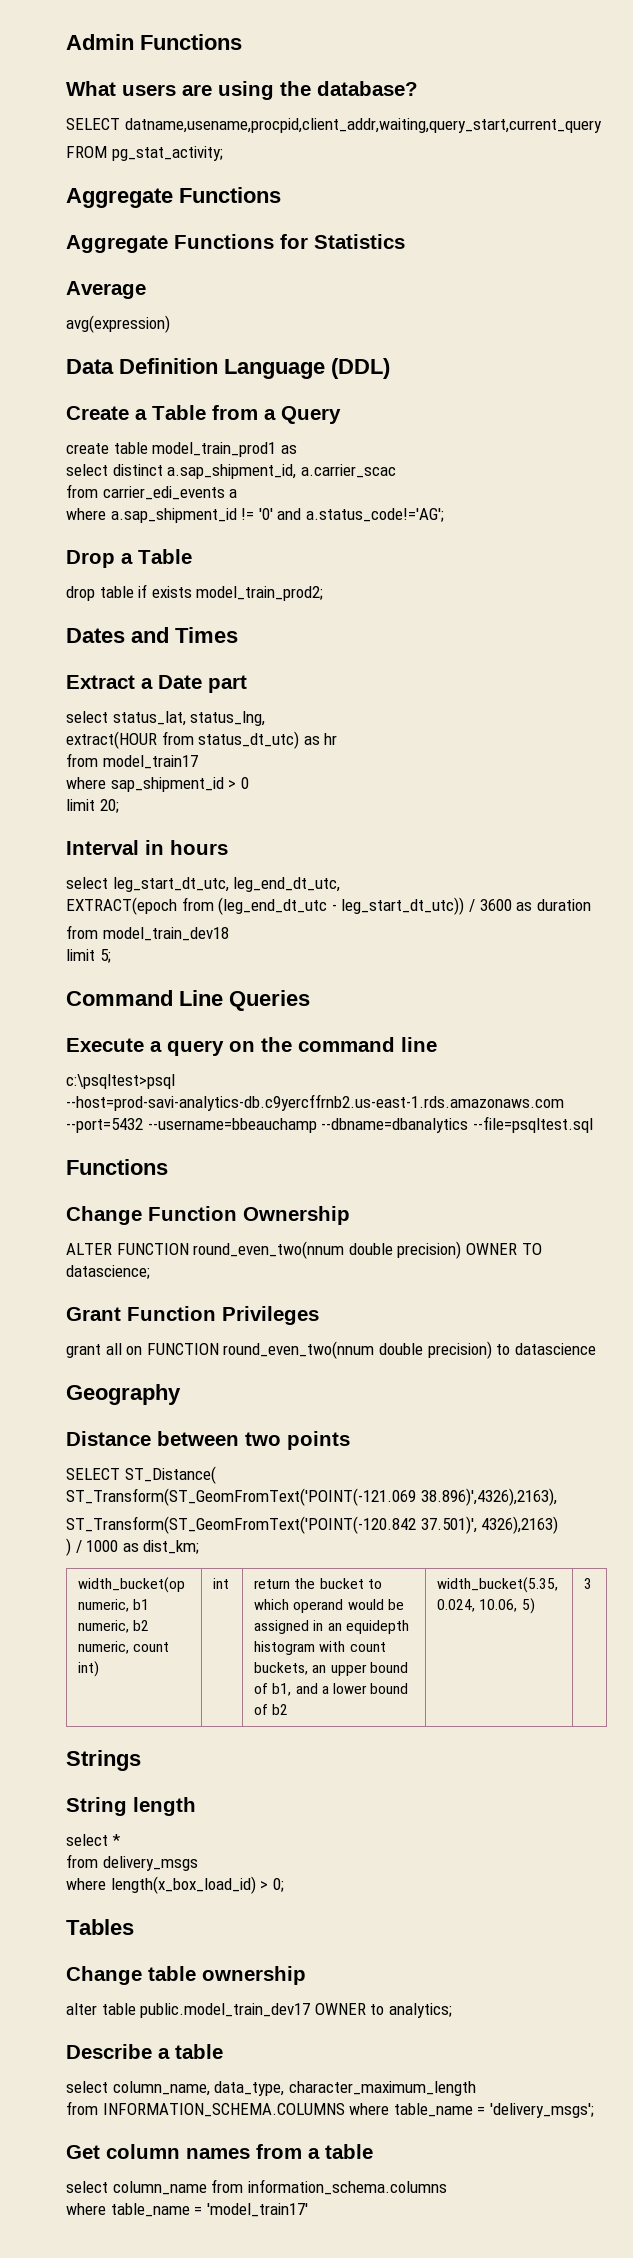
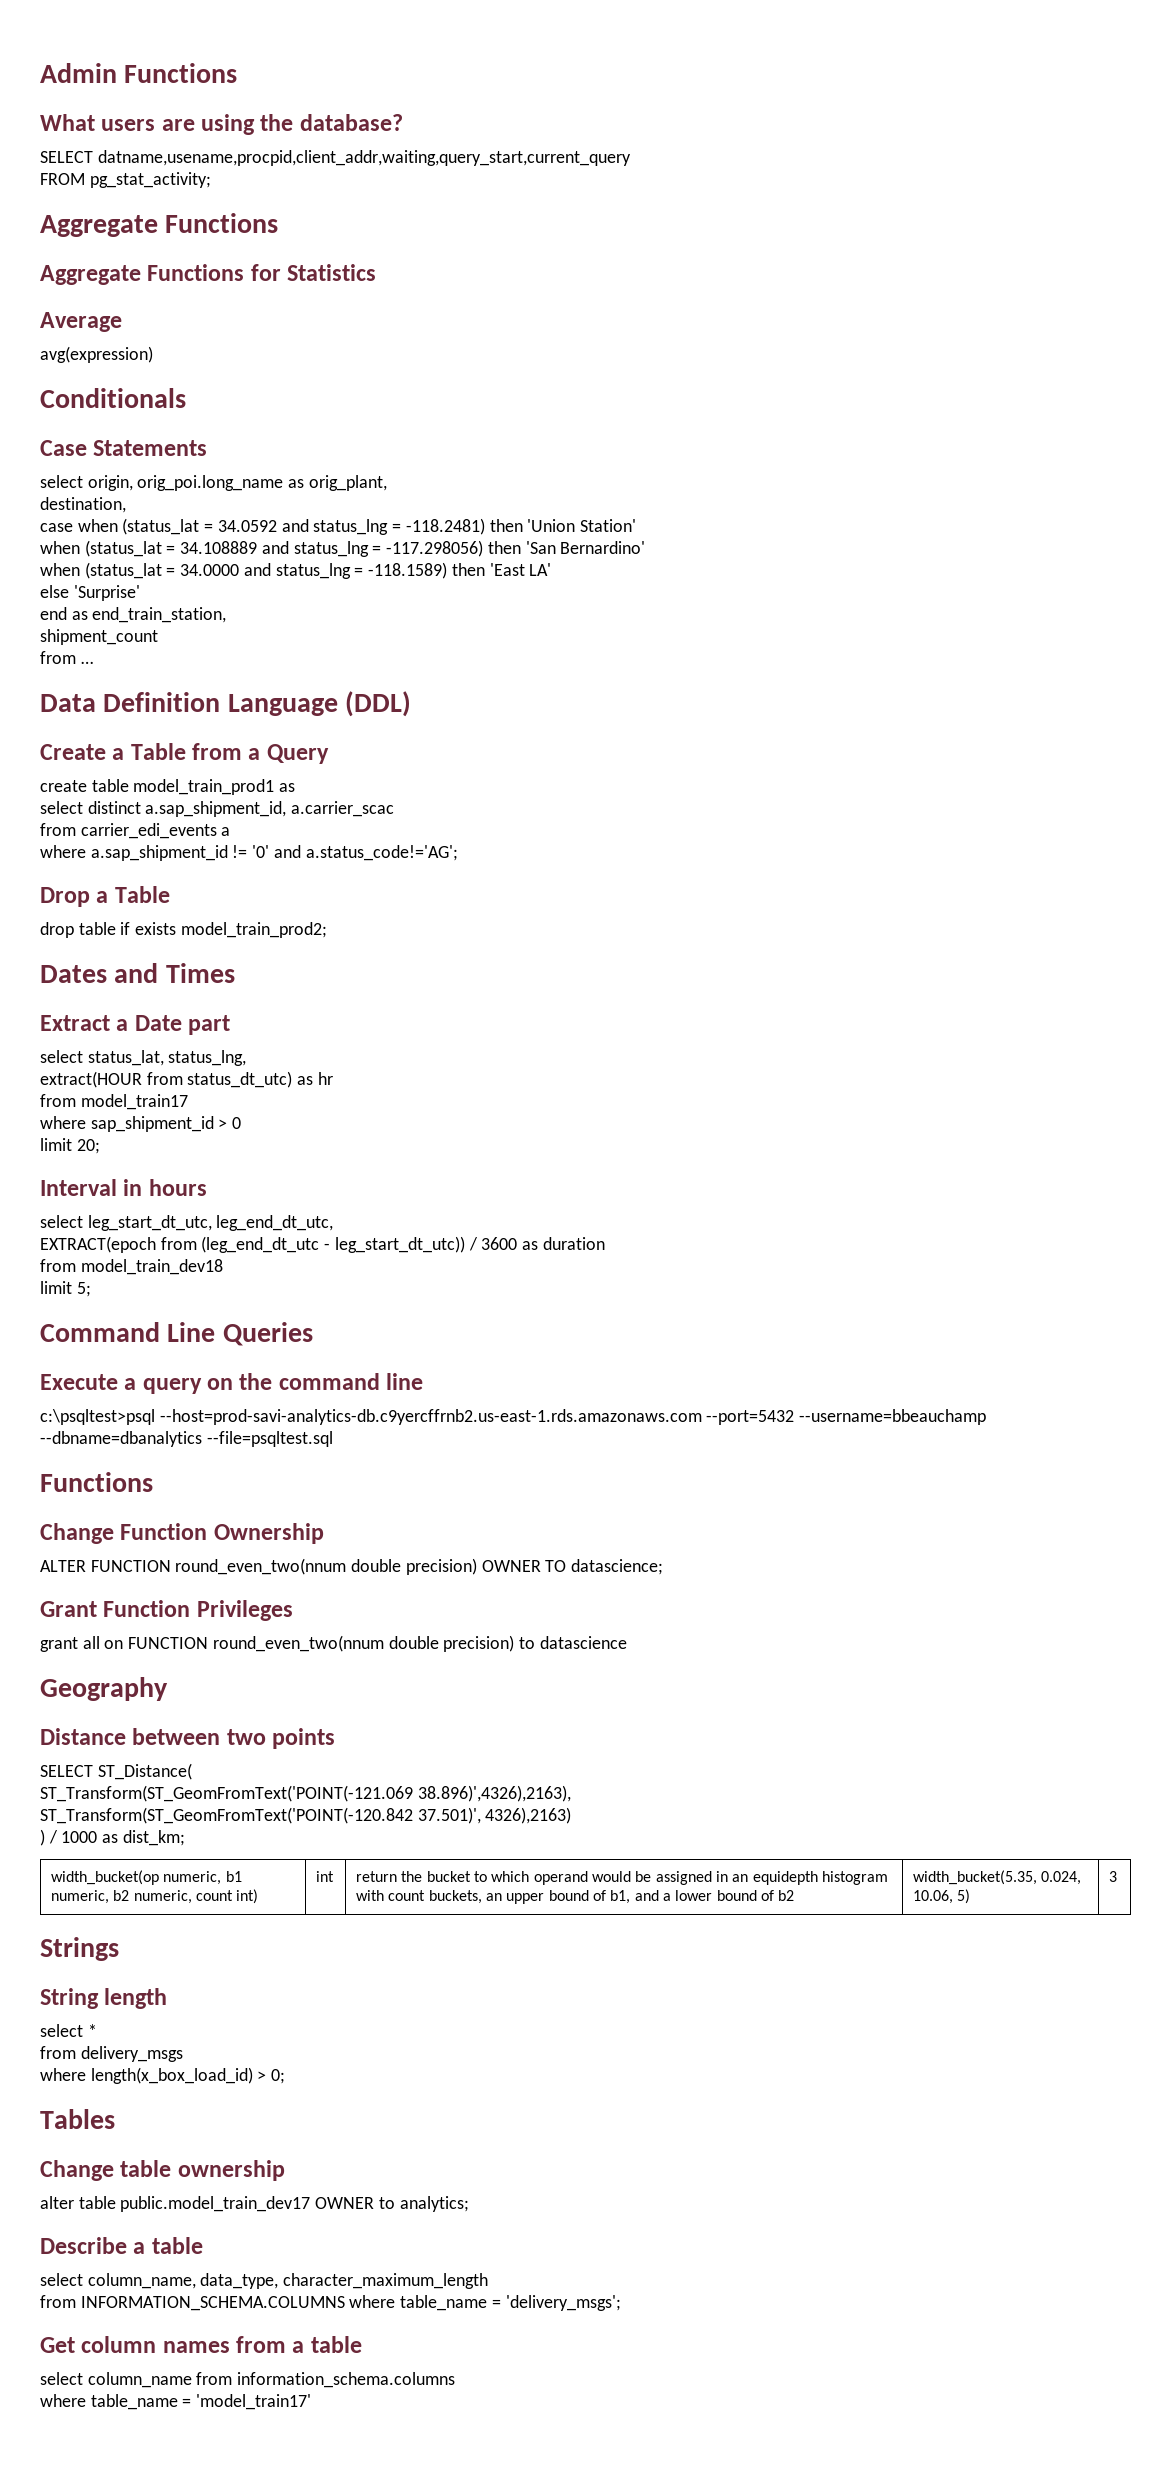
+ Conditionals
+ Case Statements
+ select origin, orig_poi.long_name as orig_plant,
+ destination,
+ case when (status_lat = 34.0592 and status_lng = -118.2481) then 'Union Station'
+ when (status_lat = 34.108889 and status_lng = -117.298056) then 'San Bernardino'
+ when (status_lat = 34.0000 and status_lng = -118.1589) then 'East LA'
+ else 'Surprise'
+ end as end_train_station,
+ shipment_count
+ from …

